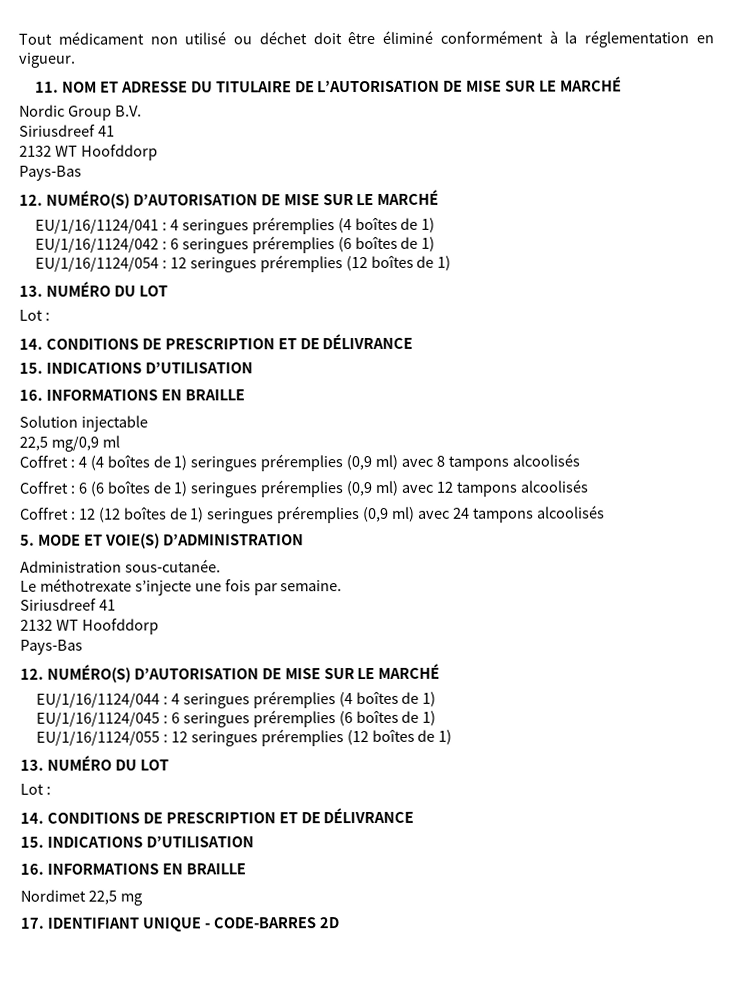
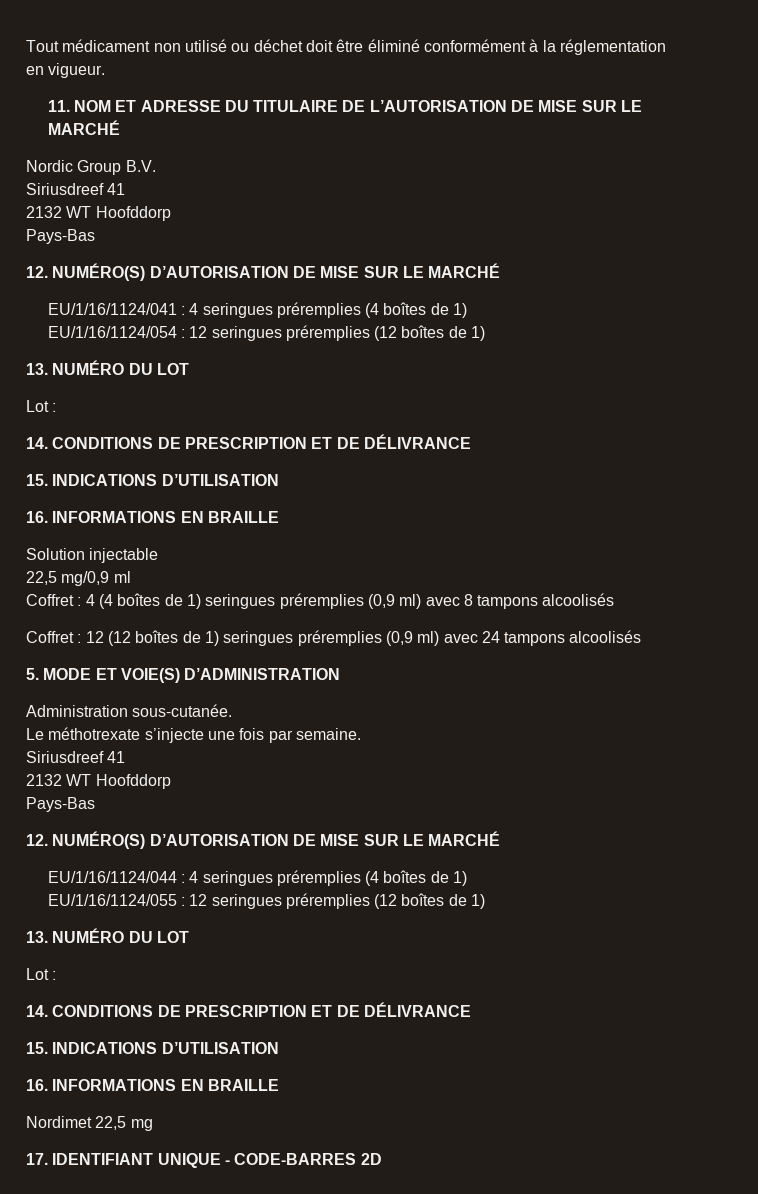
- EU/1/16/1124/042 : 6 seringues préremplies (6 boîtes de 1)
- Coffret : 6 (6 boîtes de 1) seringues préremplies (0,9 ml) avec 12 tampons alcoolisés
- EU/1/16/1124/045 : 6 seringues préremplies (6 boîtes de 1)

